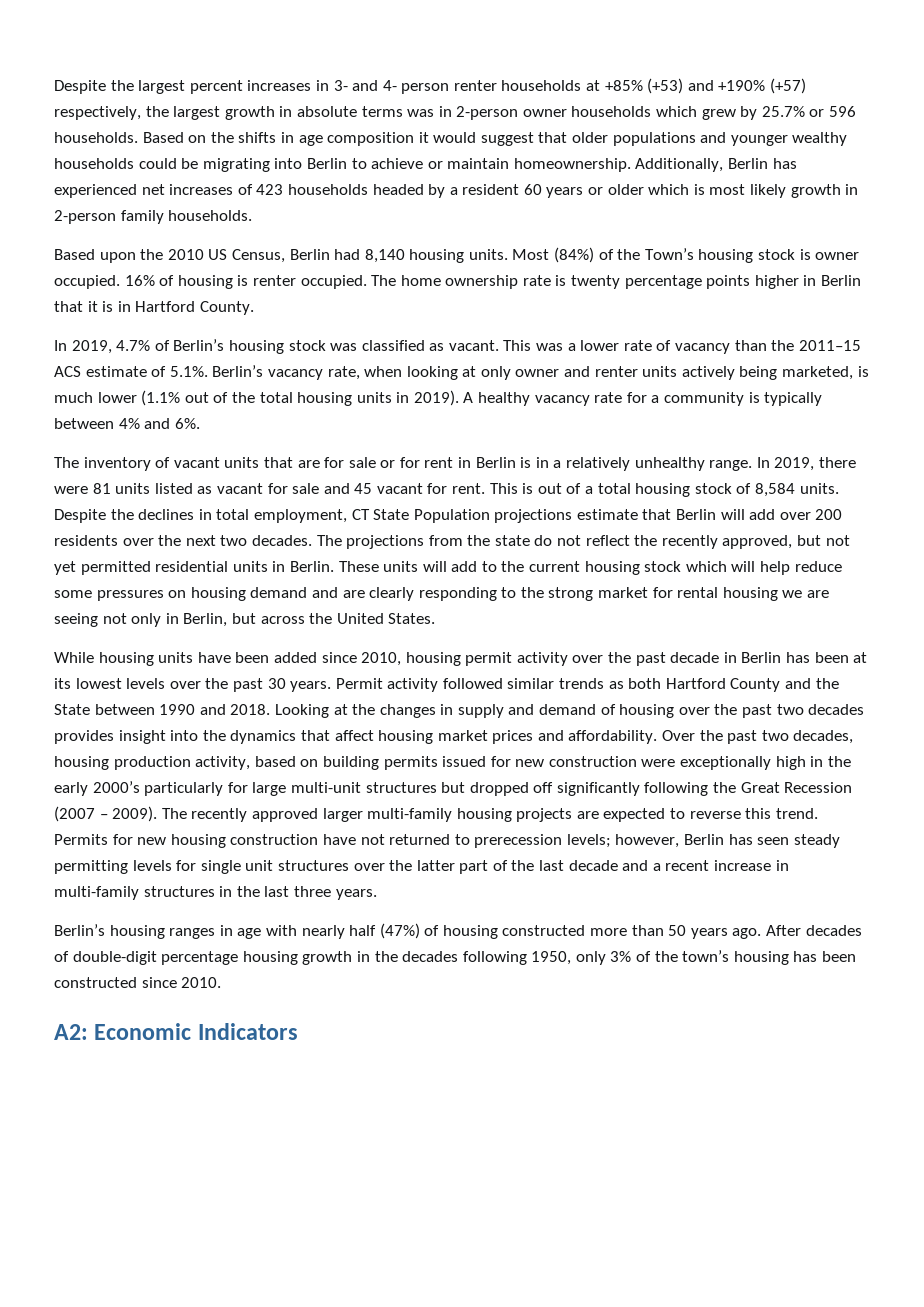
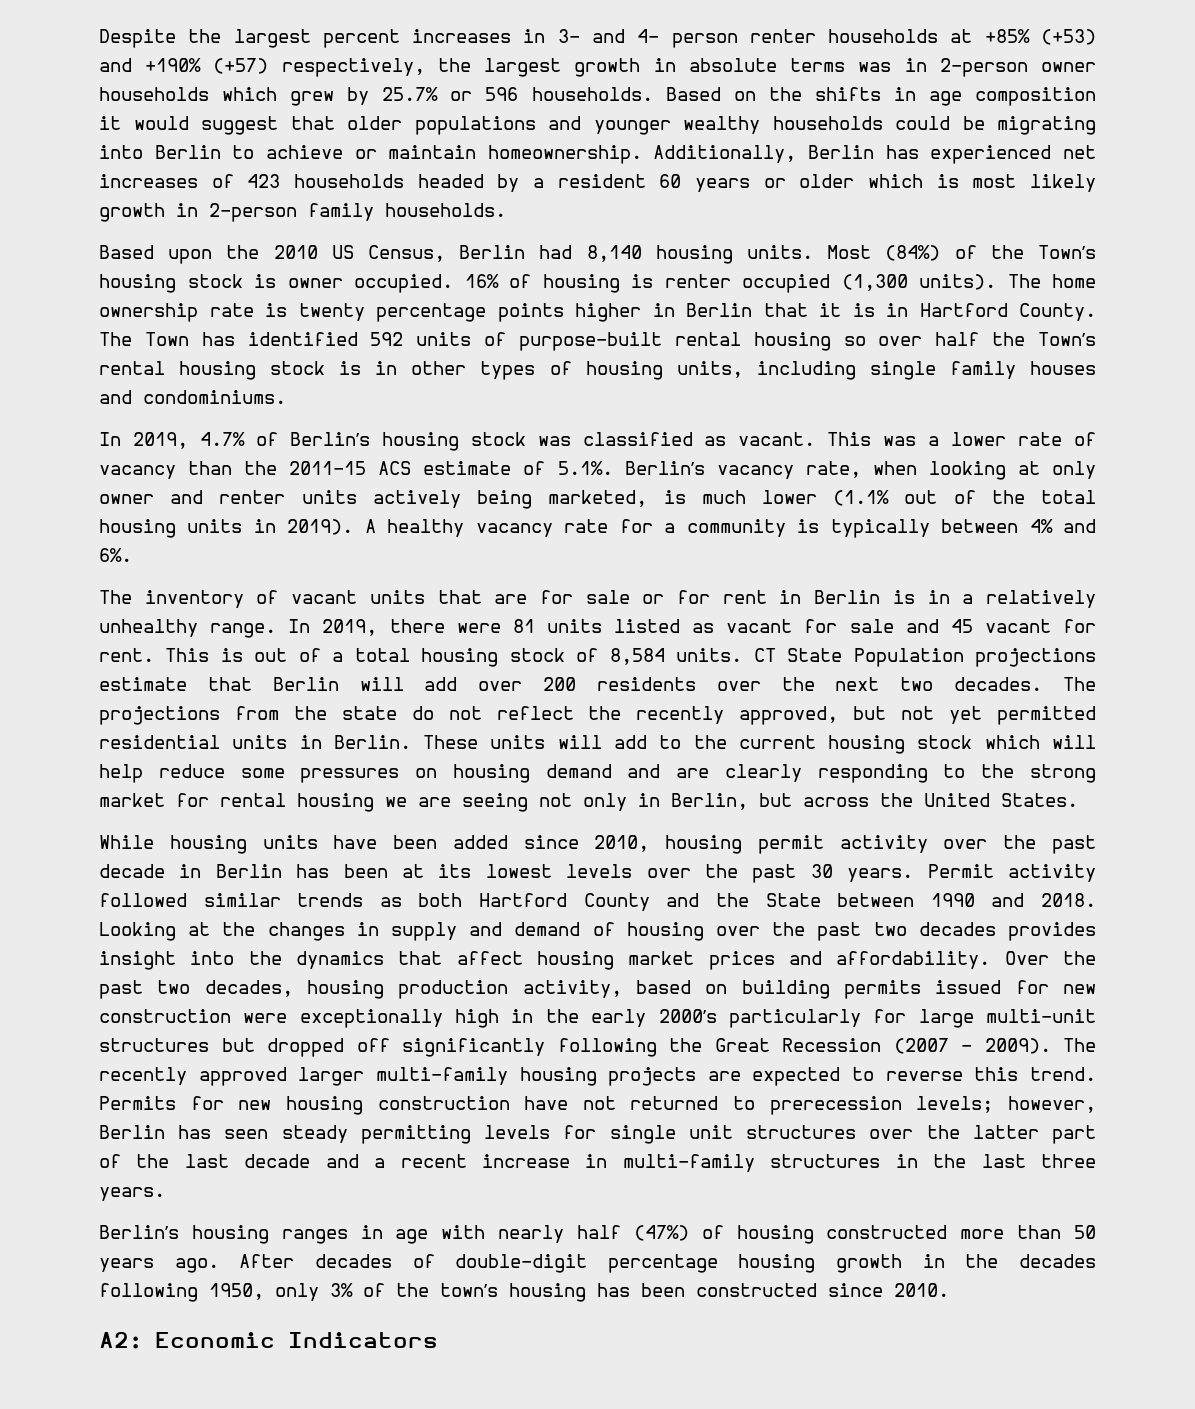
- 16% of housing is renter occupied.
+ 16% of housing is renter occupied (1,300 units).
+ The Town has identified 592 units of purpose-built rental housing so over half the Town’s rental housing stock is in other types of housing units, including single family houses and condominiums.
- Despite the declines in total employment, CT State Population projections estimate that Berlin will add over 200 residents over the next two decades.
+ CT State Population projections estimate that Berlin will add over 200 residents over the next two decades.

